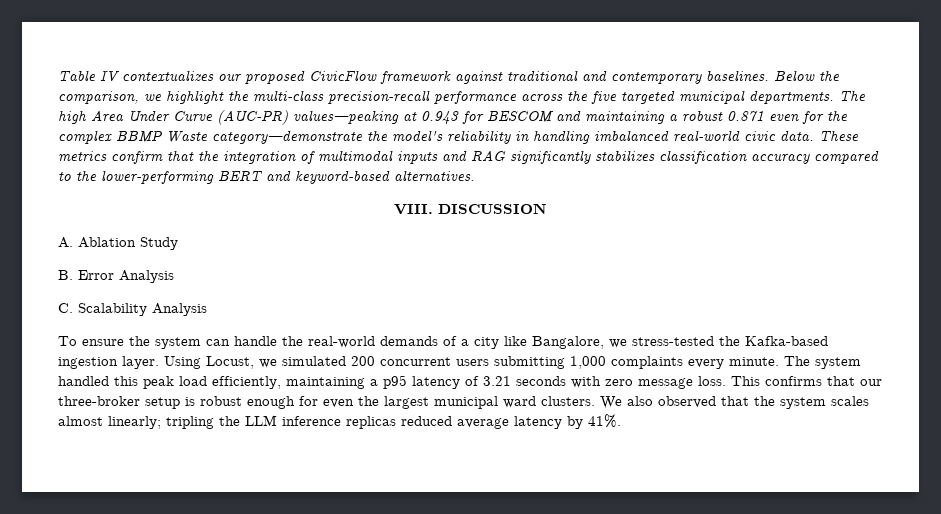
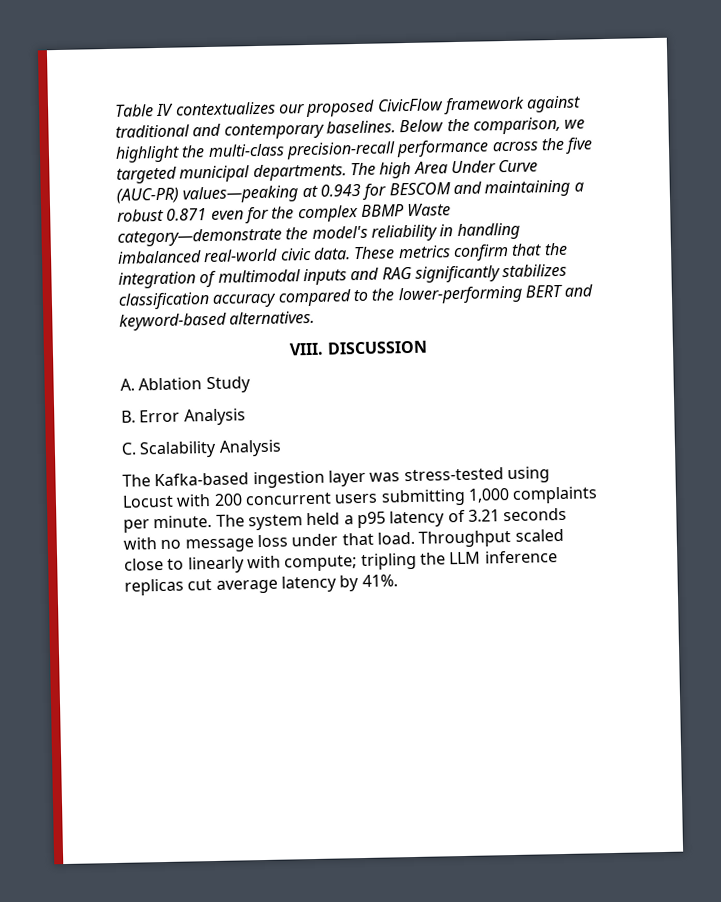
- To ensure the system can handle the real-world demands of a city like Bangalore, we stress-tested the Kafka-based ingestion layer. Using Locust, we simulated 200 concurrent users submitting 1,000 complaints every minute.
+ The Kafka-based ingestion layer was stress-tested using Locust with 200 concurrent users submitting 1,000 complaints per minute.
- The system handled this peak load efficiently, maintaining a p95 latency of 3.21 seconds with zero message loss. This confirms that our three-broker setup is robust enough for even the largest municipal ward clusters. We also observed that the system scales almost linearly; tripling the LLM inference replicas reduced average latency by 41%.
+ The system held a p95 latency of 3.21 seconds with no message loss under that load. Throughput scaled close to linearly with compute; tripling the LLM inference replicas cut average latency by 41%.

